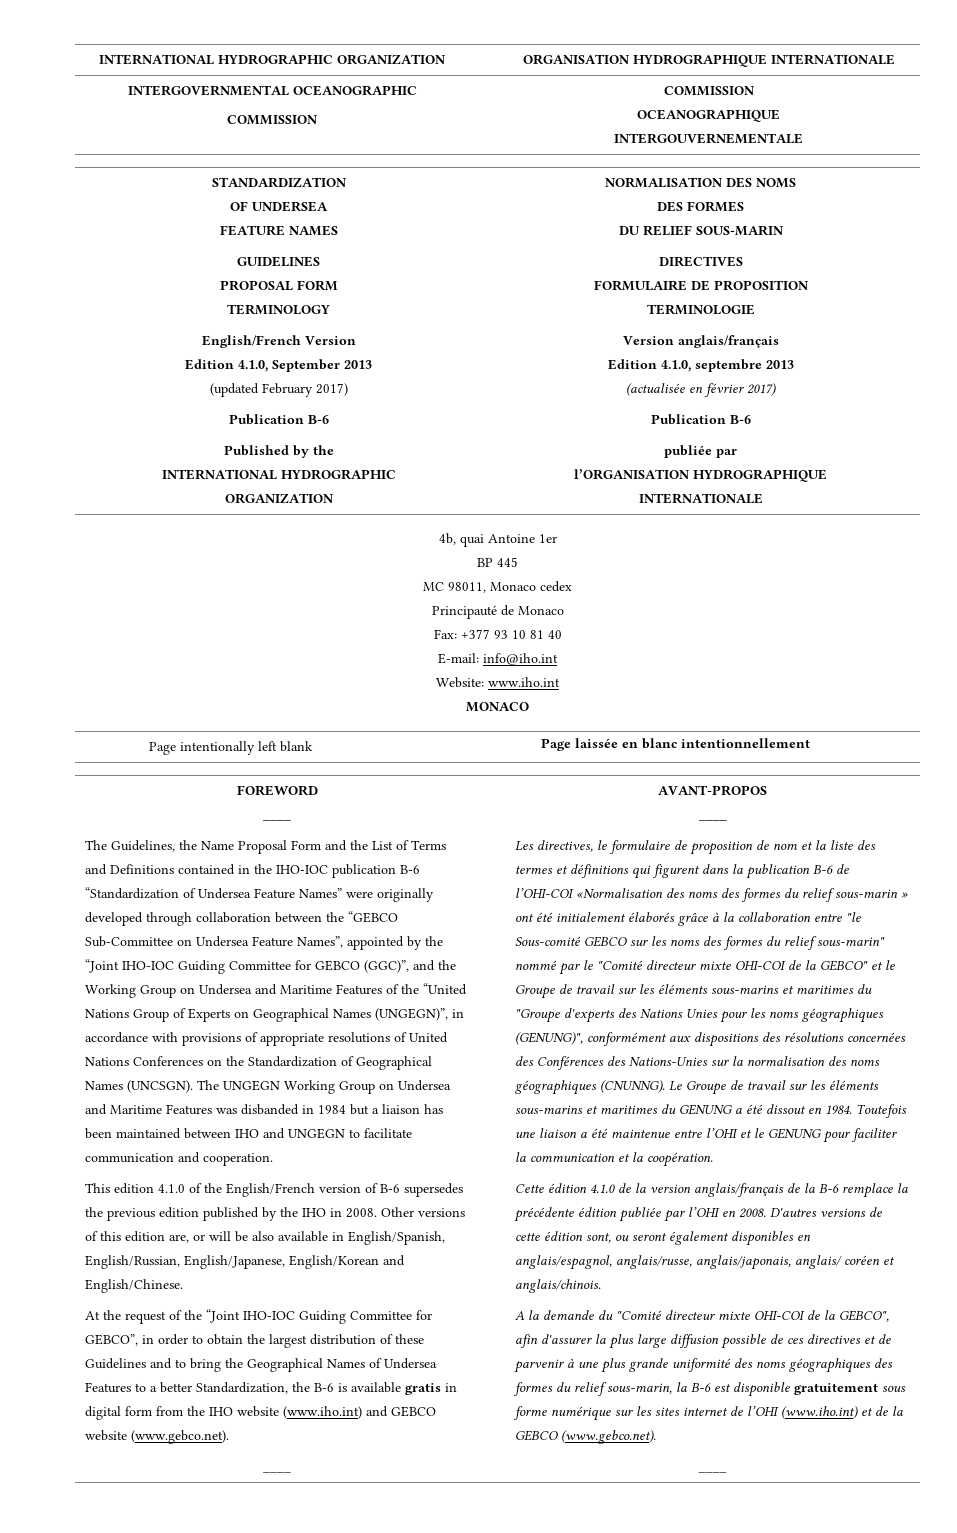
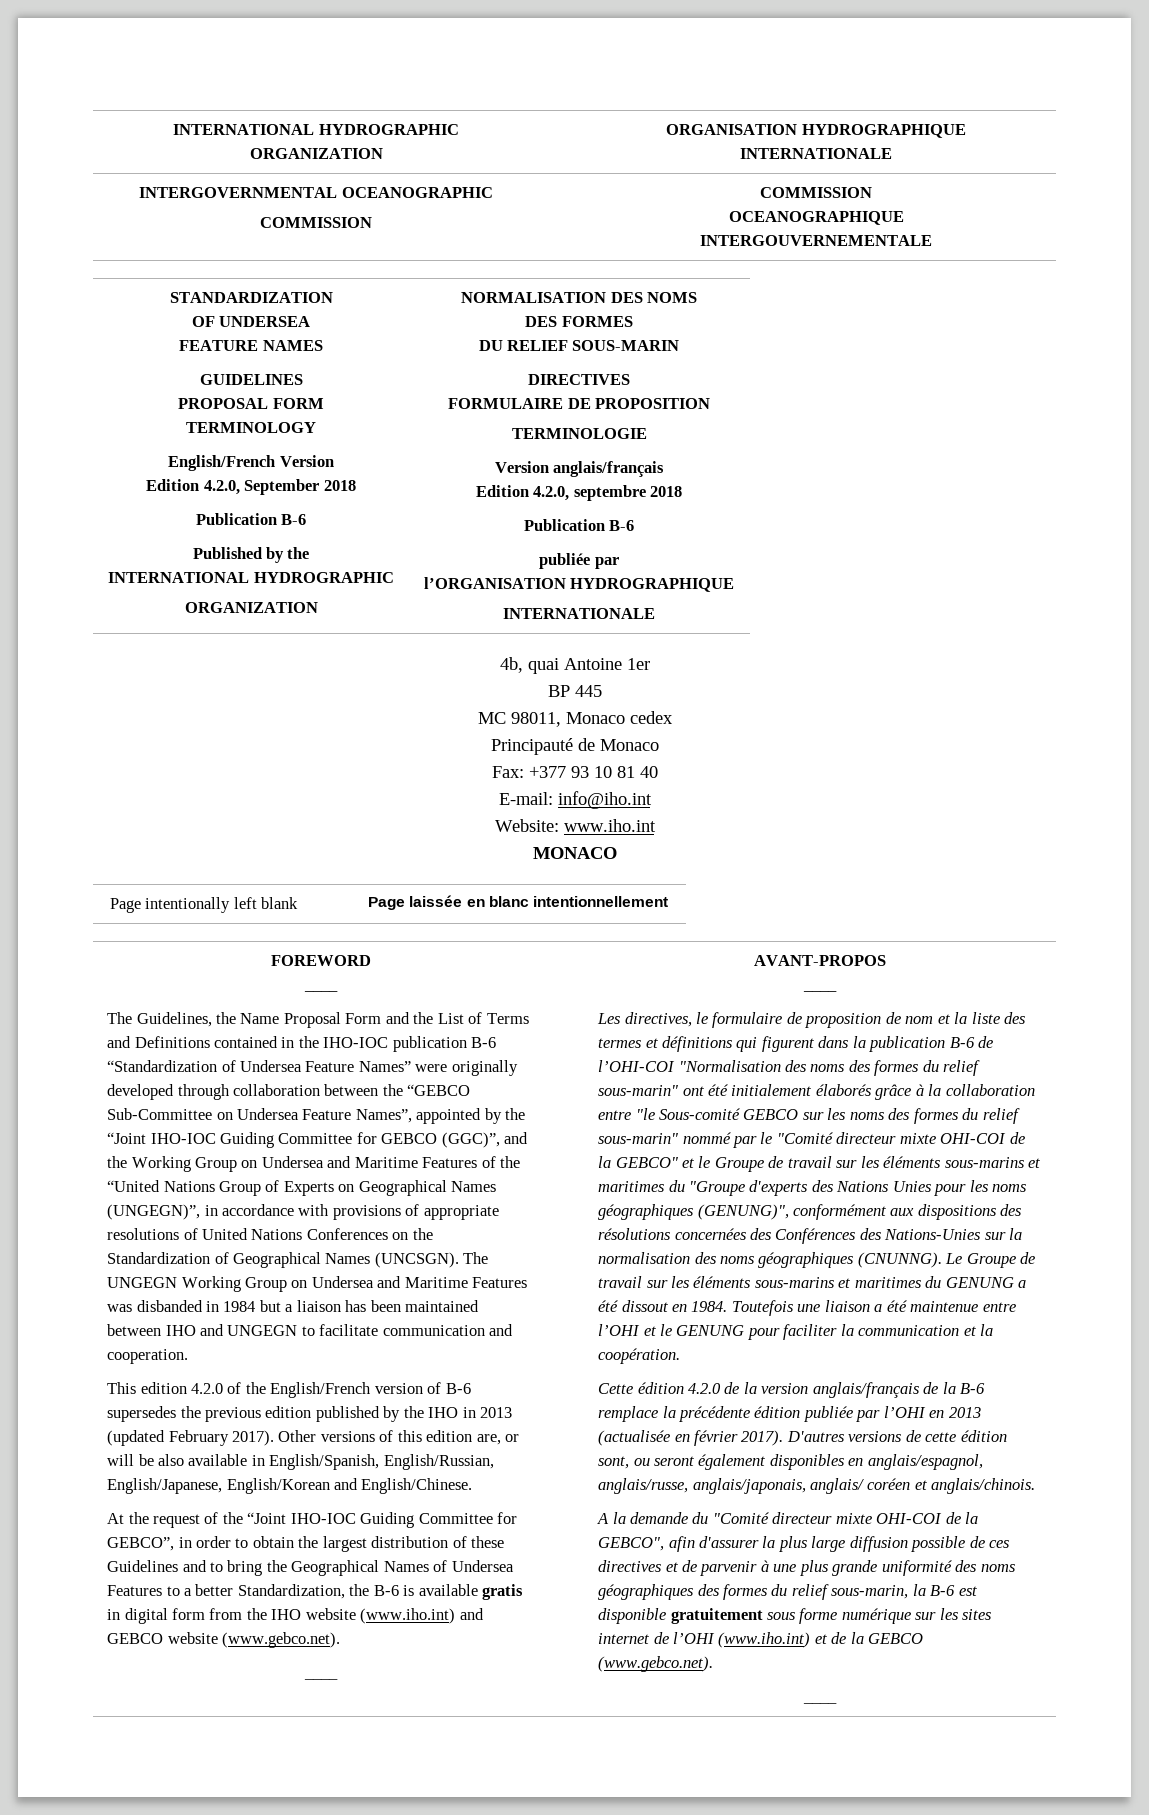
- Edition 4.1.0, September 2013
- (updated February 2017)
+ Edition 4.2.0, September 2018
- Edition 4.1.0, septembre 2013
- (actualisée en février 2017)
+ Edition 4.2.0, septembre 2018
- This edition 4.1.0 of the English/French version of B-6 supersedes the previous edition published by the IHO in 2008.
+ This edition 4.2.0 of the English/French version of B-6 supersedes the previous edition published by the IHO in 2013 (updated February 2017).
- Les directives, le formulaire de proposition de nom et la liste des termes et définitions qui figurent dans la publication B-6 de l’OHI-COI «Normalisation des noms des formes du relief sous-marin » ont été initialement élaborés grâce à la collaboration entre "le Sous-comité GEBCO sur les noms des formes du relief sous-marin" nommé par le "Comité directeur mixte OHI-COI de la GEBCO" et le Groupe de travail sur les éléments sous-marins et maritimes du "Groupe d'experts des Nations Unies pour les noms géographiques (GENUNG)", conformément aux dispositions des résolutions concernées des Conférences des Nations-Unies sur la normalisation des noms géographiques (CNUNNG).
+ Les directives, le formulaire de proposition de nom et la liste des termes et définitions qui figurent dans la publication B-6 de l’OHI-COI "Normalisation des noms des formes du relief sous-marin" ont été initialement élaborés grâce à la collaboration entre "le Sous-comité GEBCO sur les noms des formes du relief sous-marin" nommé par le "Comité directeur mixte OHI-COI de la GEBCO" et le Groupe de travail sur les éléments sous-marins et maritimes du "Groupe d'experts des Nations Unies pour les noms géographiques (GENUNG)", conformément aux dispositions des résolutions concernées des Conférences des Nations-Unies sur la normalisation des noms géographiques (CNUNNG).
- Cette édition 4.1.0 de la version anglais/français de la B-6 remplace la précédente édition publiée par l’OHI en 2008.
+ Cette édition 4.2.0 de la version anglais/français de la B-6 remplace la précédente édition publiée par l’OHI en 2013 (actualisée en février 2017).

